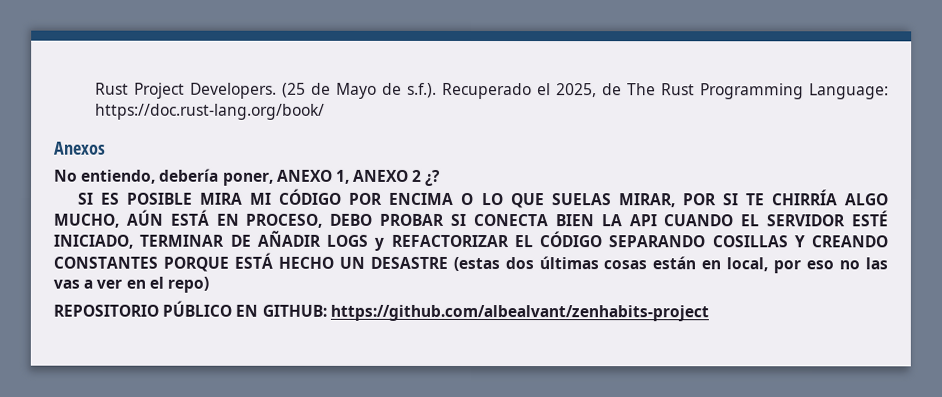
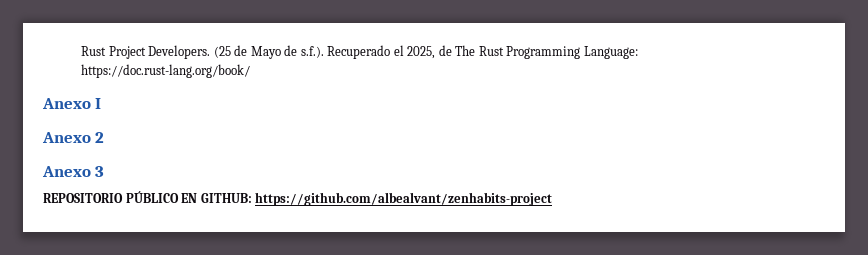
- Anexos
- No entiendo, debería poner, ANEXO 1, ANEXO 2 ¿?
- SI ES POSIBLE MIRA MI CÓDIGO POR ENCIMA O LO QUE SUELAS MIRAR, POR SI TE CHIRRÍA ALGO MUCHO, AÚN ESTÁ EN PROCESO, DEBO PROBAR SI CONECTA BIEN LA API CUANDO EL SERVIDOR ESTÉ INICIADO, TERMINAR DE AÑADIR LOGS y REFACTORIZAR EL CÓDIGO SEPARANDO COSILLAS Y CREANDO CONSTANTES PORQUE ESTÁ HECHO UN DESASTRE (estas dos últimas cosas están en local, por eso no las vas a ver en el repo)
+ Anexo I
+ Anexo 2
+ Anexo 3

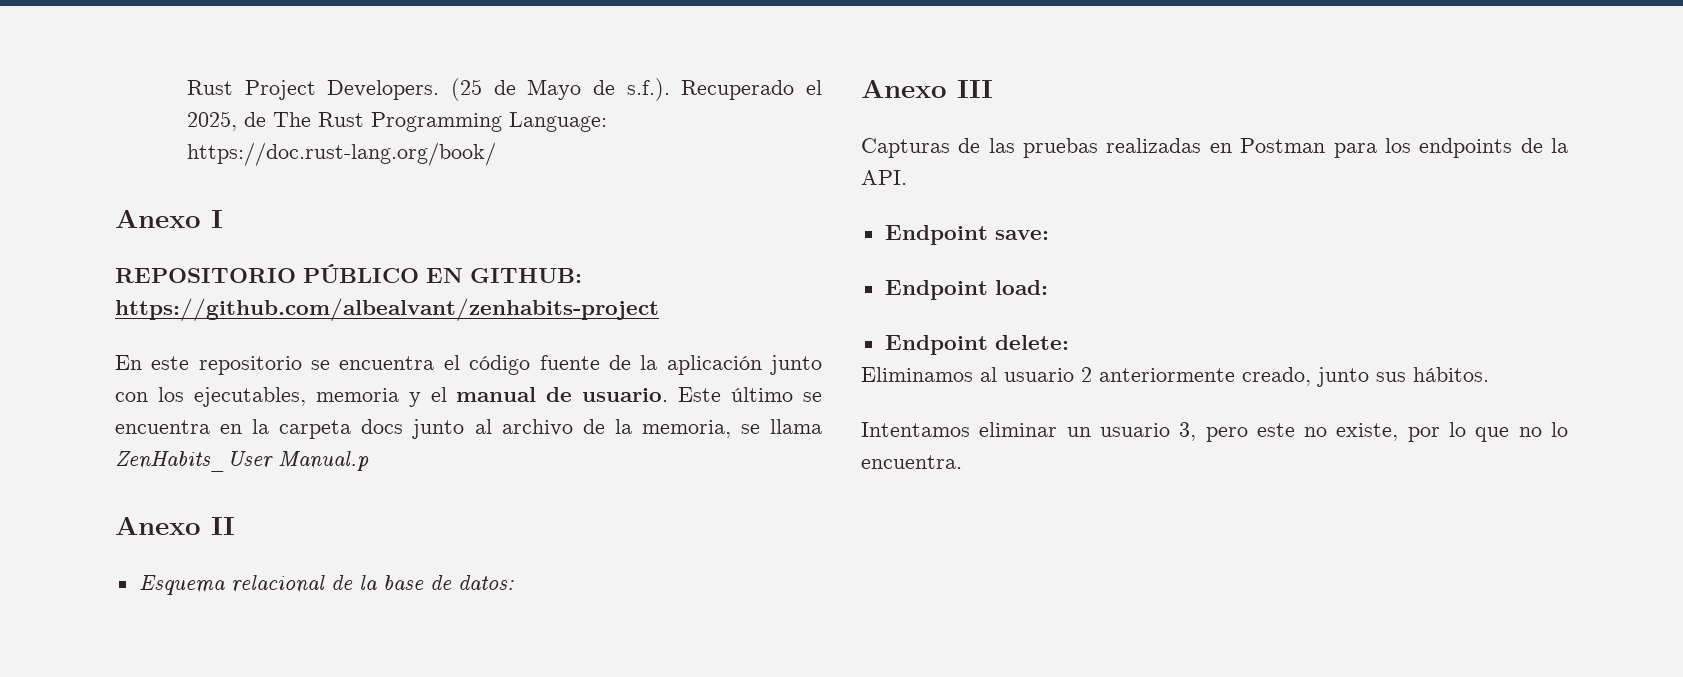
- Anexo 2
- Anexo 3
+ En este repositorio se encuentra el código fuente de la aplicación junto con los ejecutables, memoria y el manual de usuario. Este último se encuentra en la carpeta docs junto al archivo de la memoria, se llama ZenHabits_User Manual.p
+ Anexo II
+ Esquema relacional de la base de datos:
+ Anexo III
+ Capturas de las pruebas realizadas en Postman para los endpoints de la API.
+ Endpoint save:
+ Endpoint load:
+ Endpoint delete:
+ Eliminamos al usuario 2 anteriormente creado, junto sus hábitos.
+ Intentamos eliminar un usuario 3, pero este no existe, por lo que no lo encuentra.

